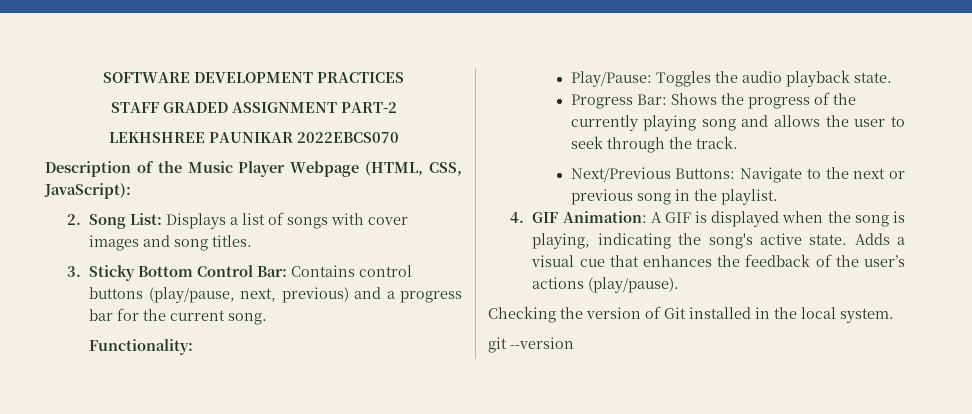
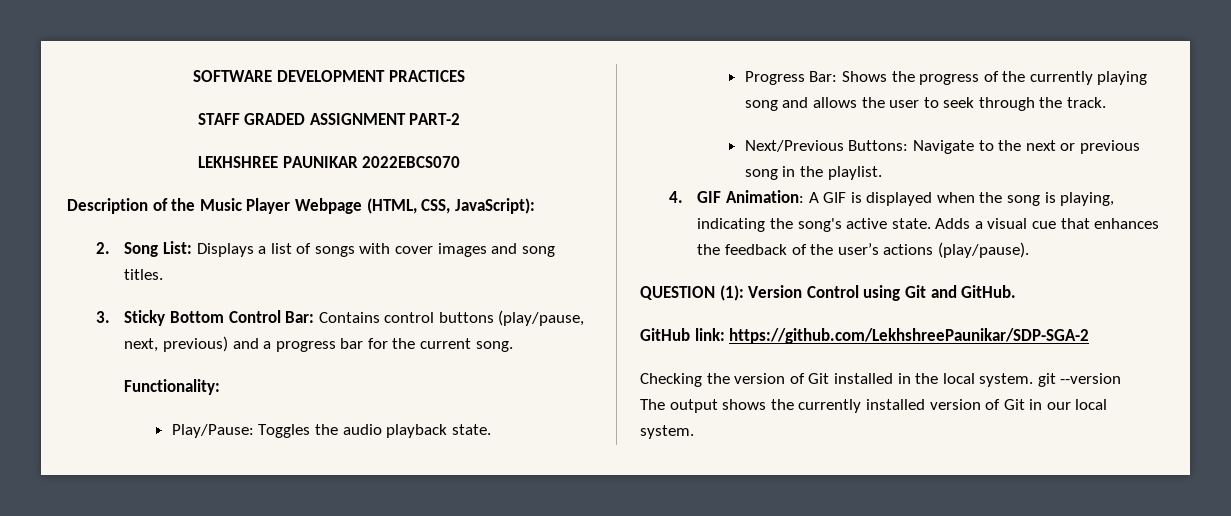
+ QUESTION (1): Version Control using Git and GitHub.
+ GitHub link: https://github.com/LekhshreePaunikar/SDP-SGA-2
- Checking the version of Git installed in the local system.
- git --version
+ Checking the version of Git installed in the local system. git --version
+ The output shows the currently installed version of Git in our local system.

